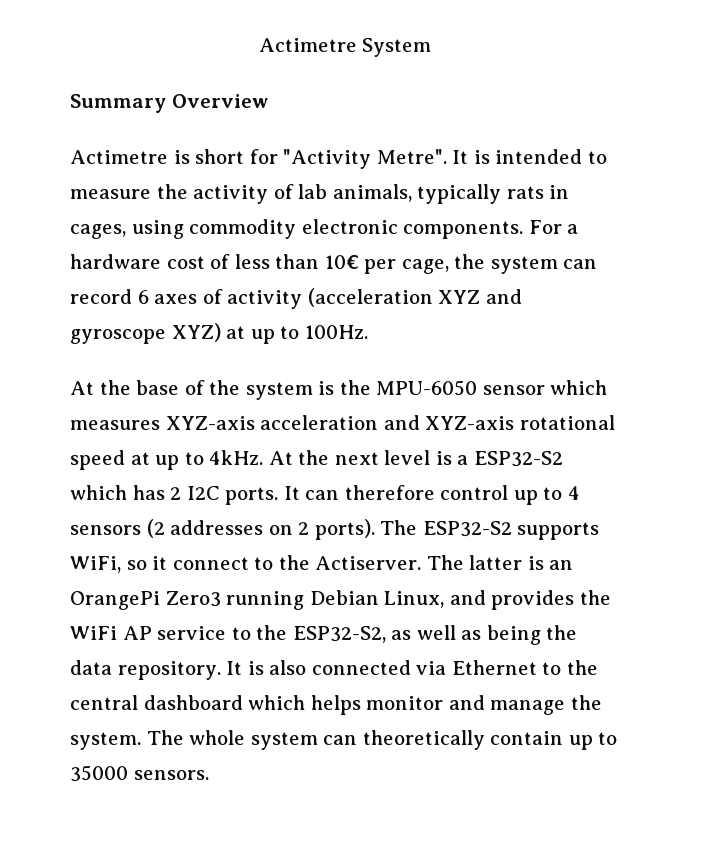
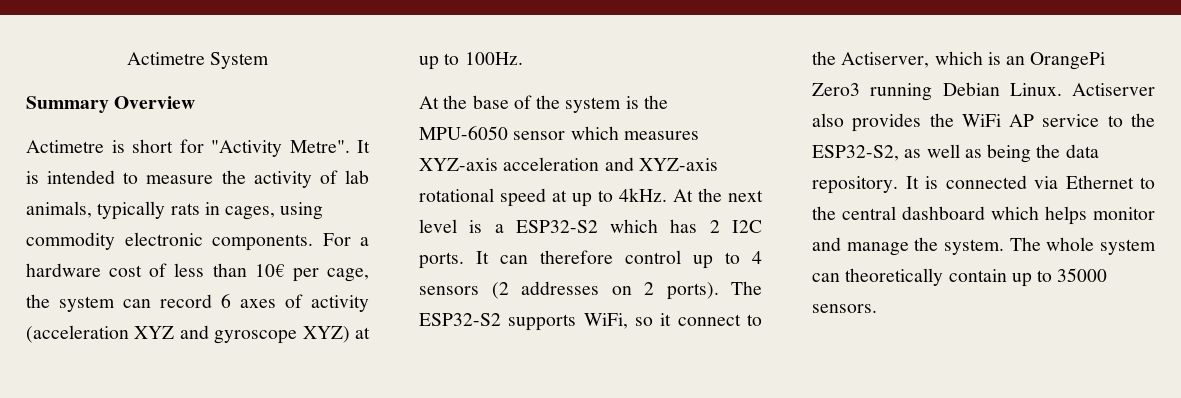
- The ESP32-S2 supports WiFi, so it connect to the Actiserver. The latter is an OrangePi Zero3 running Debian Linux, and provides the WiFi AP service to the ESP32-S2, as well as being the data repository.
+ The ESP32-S2 supports WiFi, so it connect to the Actiserver, which is an OrangePi Zero3 running Debian Linux. Actiserver also provides the WiFi AP service to the ESP32-S2, as well as being the data repository.
- It is also connected via Ethernet to the central dashboard which helps monitor and manage the system.
+ It is connected via Ethernet to the central dashboard which helps monitor and manage the system.

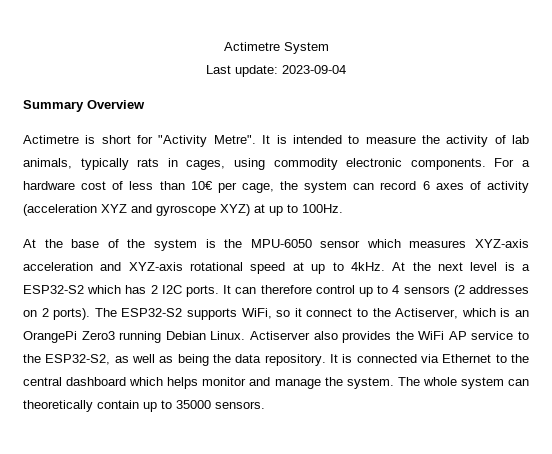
+ Last update: 2023-09-04

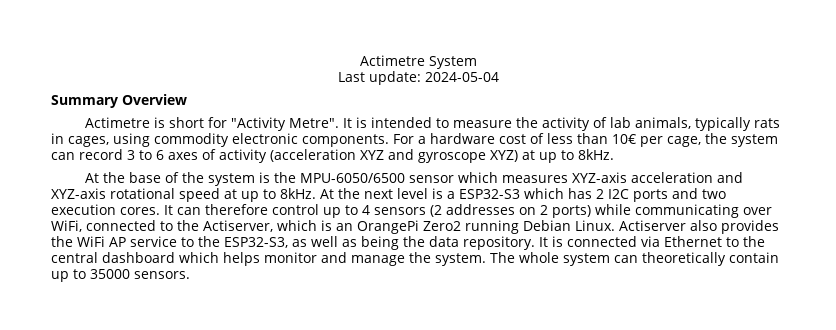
- Last update: 2023-09-04
+ Last update: 2024-05-04
- For a hardware cost of less than 10€ per cage, the system can record 6 axes of activity (acceleration XYZ and gyroscope XYZ) at up to 100Hz.
+ For a hardware cost of less than 10€ per cage, the system can record 3 to 6 axes of activity (acceleration XYZ and gyroscope XYZ) at up to 8kHz.
- At the base of the system is the MPU-6050 sensor which measures XYZ-axis acceleration and XYZ-axis rotational speed at up to 4kHz.
+ At the base of the system is the MPU-6050/6500 sensor which measures XYZ-axis acceleration and XYZ-axis rotational speed at up to 8kHz.
- At the next level is a ESP32-S2 which has 2 I2C ports.
+ At the next level is a ESP32-S3 which has 2 I2C ports and two execution cores.
- It can therefore control up to 4 sensors (2 addresses on 2 ports). The ESP32-S2 supports WiFi, so it connect to the Actiserver, which is an OrangePi Zero3 running Debian Linux.
+ It can therefore control up to 4 sensors (2 addresses on 2 ports) while communicating over WiFi, connected to the Actiserver, which is an OrangePi Zero2 running Debian Linux.
- Actiserver also provides the WiFi AP service to the ESP32-S2, as well as being the data repository.
+ Actiserver also provides the WiFi AP service to the ESP32-S3, as well as being the data repository.

